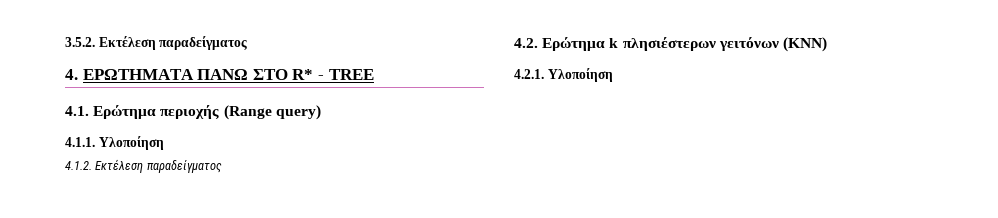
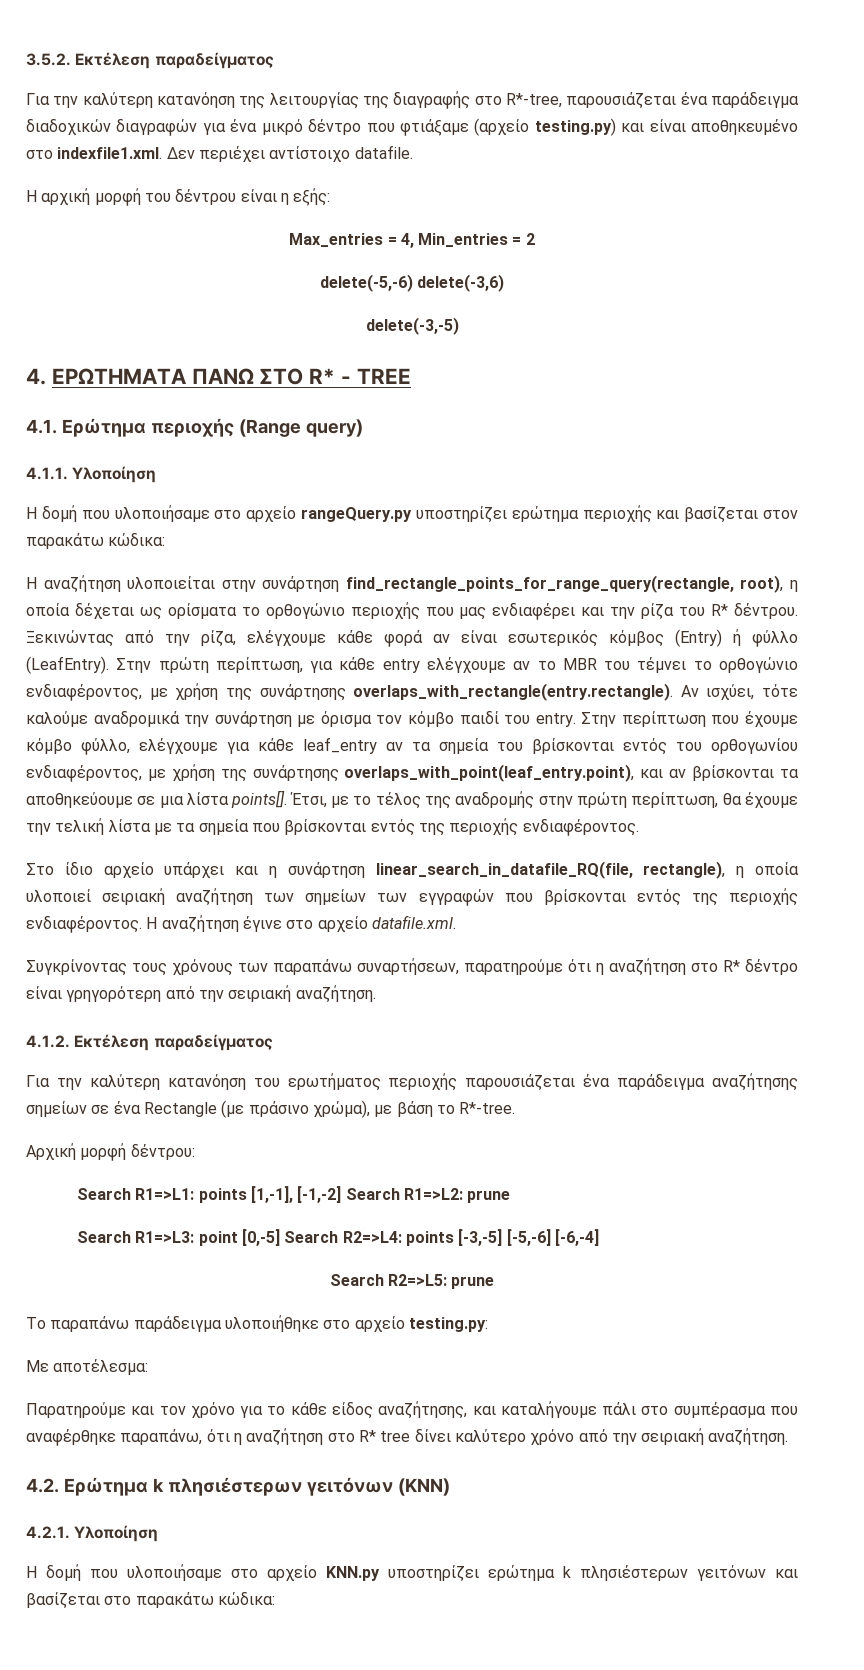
+ Για την καλύτερη κατανόηση της λειτουργίας της διαγραφής στο R*-tree, παρουσιάζεται ένα παράδειγμα διαδοχικών διαγραφών για ένα μικρό δέντρο που φτιάξαμε (αρχείο testing.py) και είναι αποθηκευμένο στο indexfile1.xml. Δεν περιέχει αντίστοιχο datafile.
+ Η αρχική μορφή του δέντρου είναι η εξής:
+ Max_entries = 4, Min_entries = 2
+ delete(-5,-6) delete(-3,6)
+ delete(-3,-5)
+ Η δομή που υλοποιήσαμε στο αρχείο rangeQuery.py υποστηρίζει ερώτημα περιοχής και βασίζεται στον παρακάτω κώδικα:
+ Η αναζήτηση υλοποιείται στην συνάρτηση find_rectangle_points_for_range_query(rectangle, root), η οποία δέχεται ως ορίσματα το ορθογώνιο περιοχής που μας ενδιαφέρει και την ρίζα του R* δέντρου. Ξεκινώντας από την ρίζα, ελέγχουμε κάθε φορά αν είναι εσωτερικός κόμβος (Entry) ή φύλλο (LeafEntry). Στην πρώτη περίπτωση, για κάθε entry ελέγχουμε αν το MBR του τέμνει το ορθογώνιο ενδιαφέροντος, με χρήση της συνάρτησης overlaps_with_rectangle(entry.rectangle). Αν ισχύει, τότε καλούμε αναδρομικά την συνάρτηση με όρισμα τον κόμβο παιδί του entry. Στην περίπτωση που έχουμε κόμβο φύλλο, ελέγχουμε για κάθε leaf_entry αν τα σημεία του βρίσκονται εντός του ορθογωνίου ενδιαφέροντος, με χρήση της συνάρτησης overlaps_with_point(leaf_entry.point), και αν βρίσκονται τα αποθηκεύουμε σε μια λίστα points[]. Έτσι, με το τέλος της αναδρομής στην πρώτη περίπτωση, θα έχουμε την τελική λίστα με τα σημεία που βρίσκονται εντός της περιοχής ενδιαφέροντος.
+ Στο ίδιο αρχείο υπάρχει και η συνάρτηση linear_search_in_datafile_RQ(file, rectangle), η οποία υλοποιεί σειριακή αναζήτηση των σημείων των εγγραφών που βρίσκονται εντός της περιοχής ενδιαφέροντος. Η αναζήτηση έγινε στο αρχείο datafile.xml.
+ Συγκρίνοντας τους χρόνους των παραπάνω συναρτήσεων, παρατηρούμε ότι η αναζήτηση στο R* δέντρο είναι γρηγορότερη από την σειριακή αναζήτηση.
  4.1.2. Εκτέλεση παραδείγματος
+ Για την καλύτερη κατανόηση του ερωτήματος περιοχής παρουσιάζεται ένα παράδειγμα αναζήτησης σημείων σε ένα Rectangle (με πράσινο χρώμα), με βάση το R*-tree.
+ Αρχική μορφή δέντρου:
+ Search R1=>L1: points [1,-1], [-1,-2] Search R1=>L2: prune
+ Search R1=>L3: point [0,-5] Search R2=>L4: points [-3,-5] [-5,-6] [-6,-4]
+ Search R2=>L5: prune
+ Το παραπάνω παράδειγμα υλοποιήθηκε στο αρχείο testing.py:
+ Με αποτέλεσμα:
+ Παρατηρούμε και τον χρόνο για το κάθε είδος αναζήτησης, και καταλήγουμε πάλι στο συμπέρασμα που αναφέρθηκε παραπάνω, ότι η αναζήτηση στο R* tree δίνει καλύτερο χρόνο από την σειριακή αναζήτηση.
+ Η δομή που υλοποιήσαμε στο αρχείο KNN.py υποστηρίζει ερώτημα k πλησιέστερων γειτόνων και βασίζεται στο παρακάτω κώδικα:

